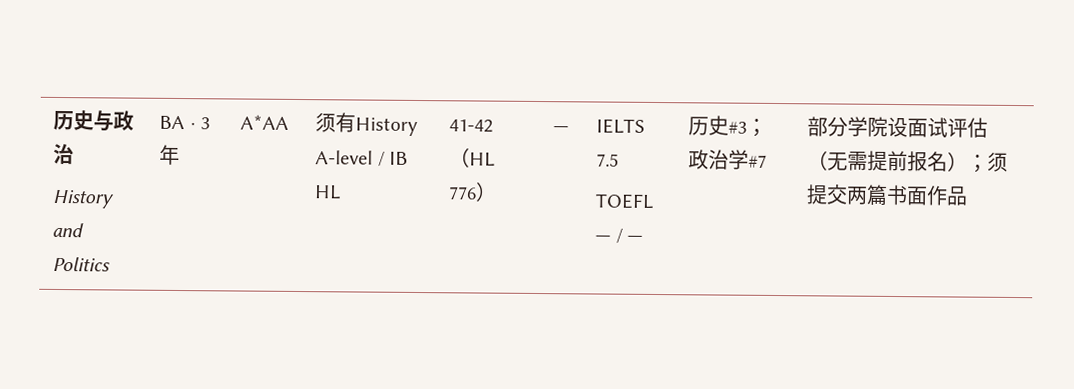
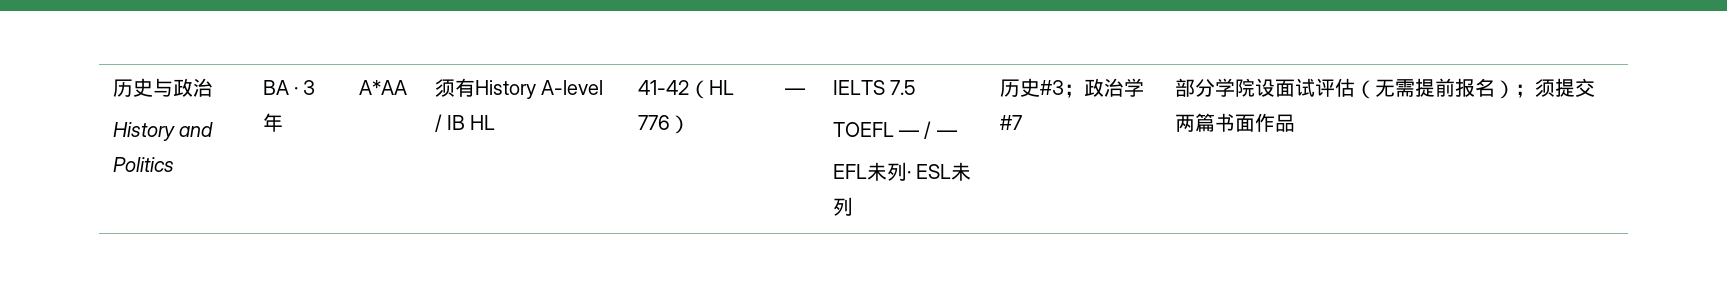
+ EFL未列· ESL未列

